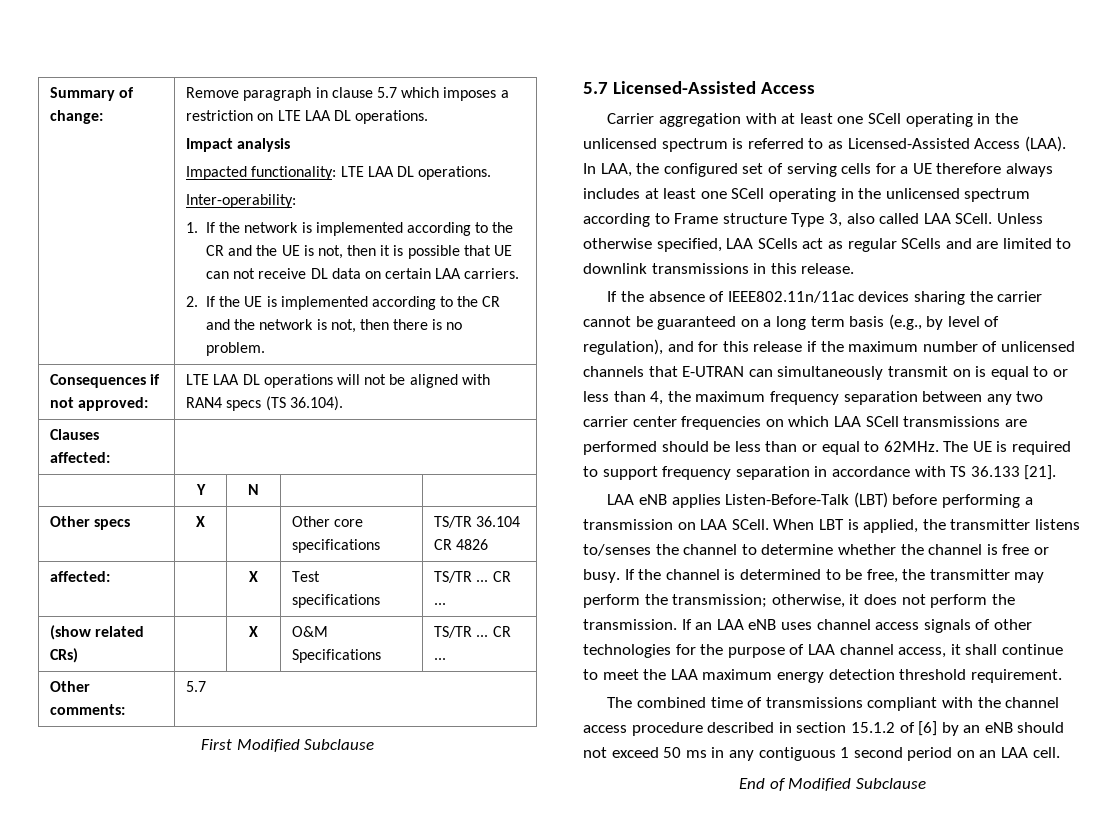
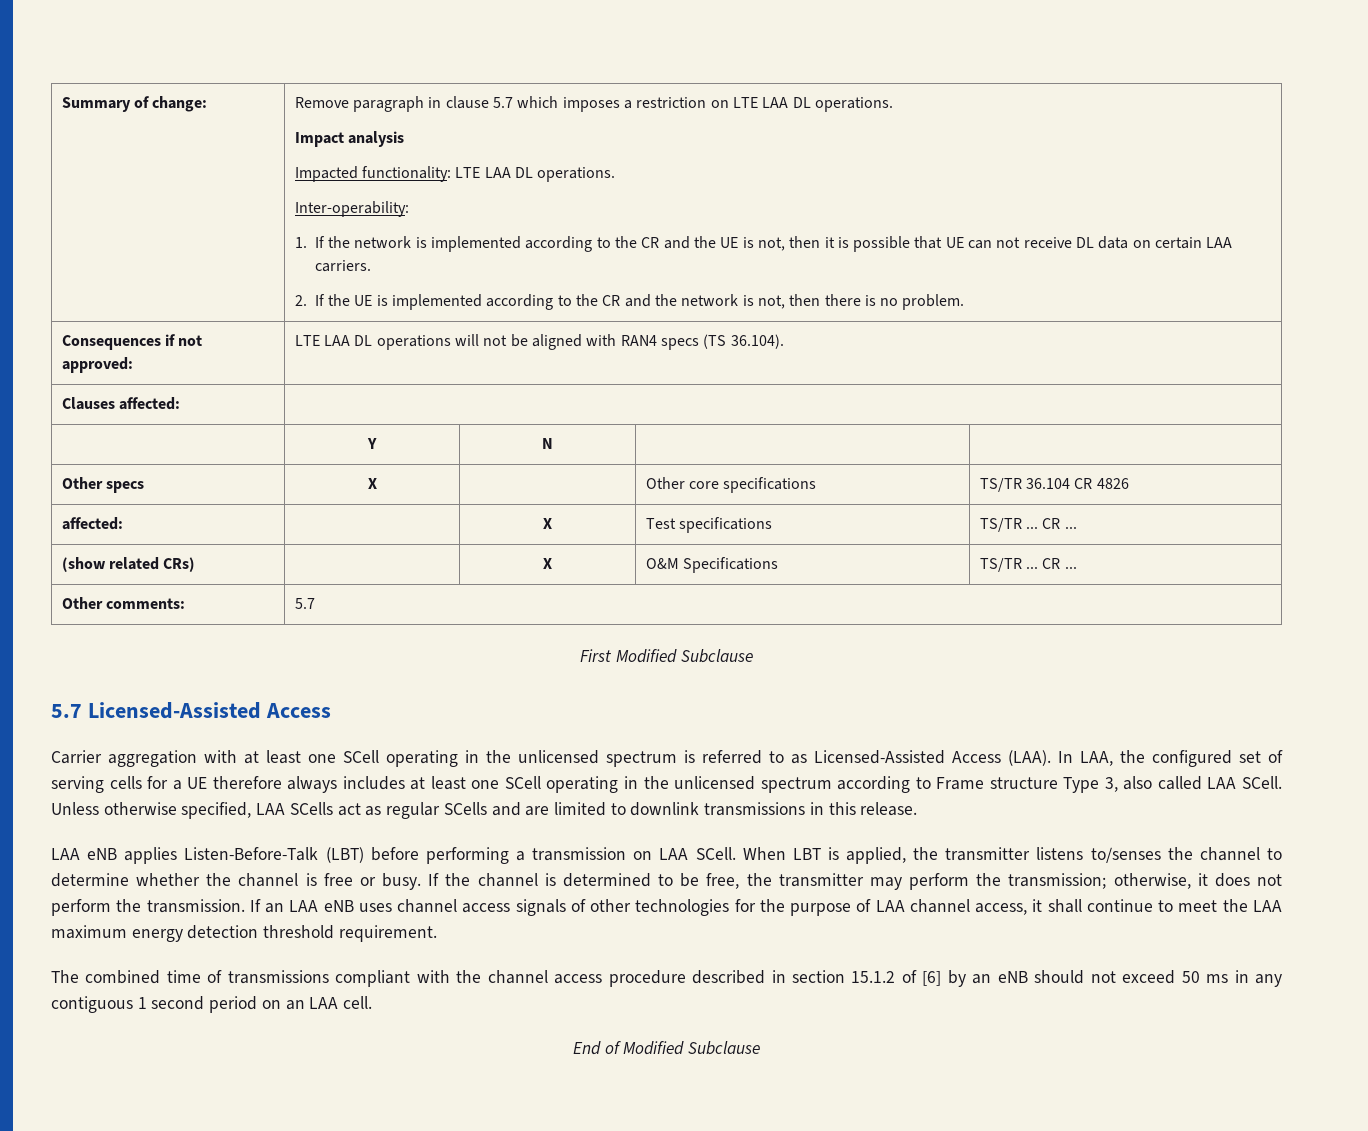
- If the absence of IEEE802.11n/11ac devices sharing the carrier cannot be guaranteed on a long term basis (e.g., by level of regulation), and for this release if the maximum number of unlicensed channels that E-UTRAN can simultaneously transmit on is equal to or less than 4, the maximum frequency separation between any two carrier center frequencies on which LAA SCell transmissions are performed should be less than or equal to 62MHz. The UE is required to support frequency separation in accordance with TS 36.133 [21].

